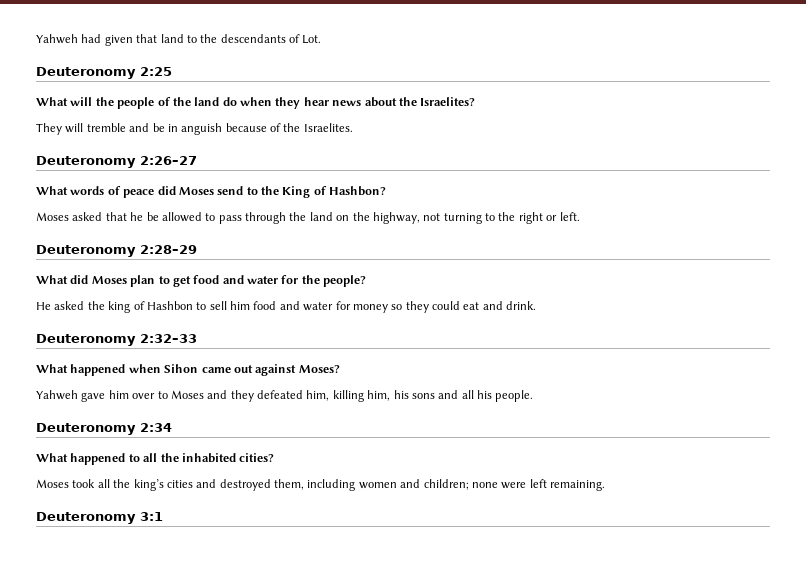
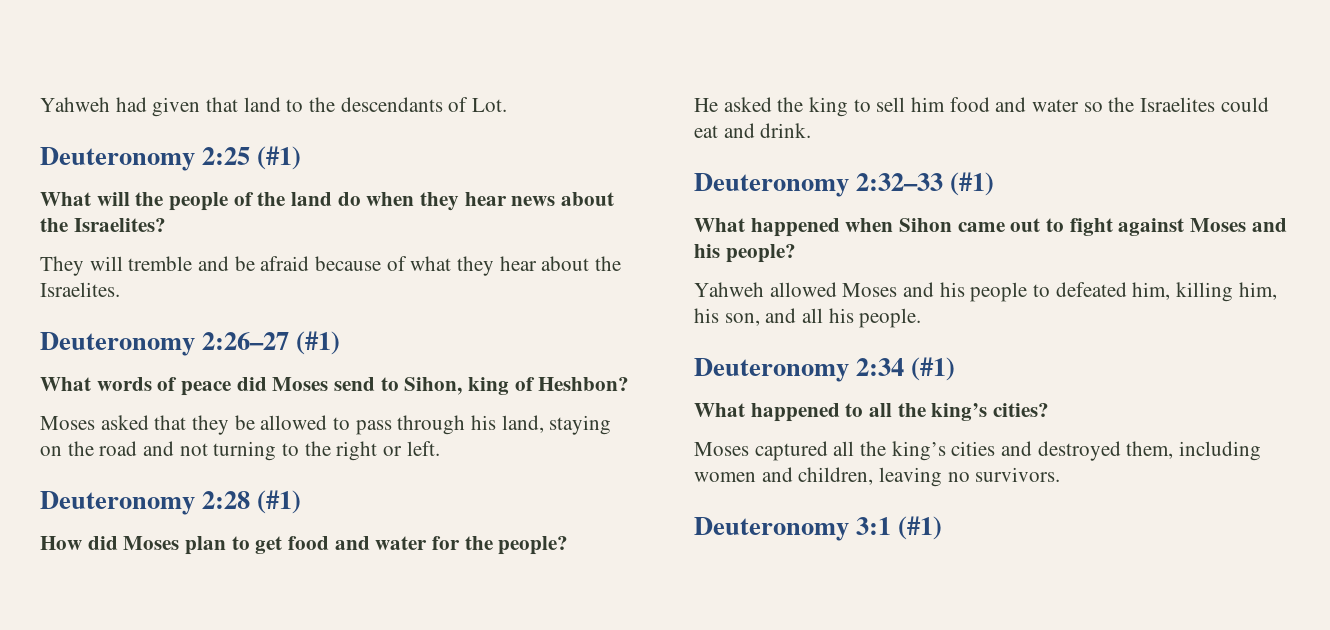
- Deuteronomy 2:25
+ Deuteronomy 2:25 (#1)
- They will tremble and be in anguish because of the Israelites.
+ They will tremble and be afraid because of what they hear about the Israelites.
- Deuteronomy 2:26–27
+ Deuteronomy 2:26–27 (#1)
- What words of peace did Moses send to the King of Hashbon?
+ What words of peace did Moses send to Sihon, king of Heshbon?
- Moses asked that he be allowed to pass through the land on the highway, not turning to the right or left.
+ Moses asked that they be allowed to pass through his land, staying on the road and not turning to the right or left.
- Deuteronomy 2:28–29
- What did Moses plan to get food and water for the people?
+ Deuteronomy 2:28 (#1)
+ How did Moses plan to get food and water for the people?
- He asked the king of Hashbon to sell him food and water for money so they could eat and drink.
+ He asked the king to sell him food and water so the Israelites could eat and drink.
- Deuteronomy 2:32–33
+ Deuteronomy 2:32–33 (#1)
- What happened when Sihon came out against Moses?
- Yahweh gave him over to Moses and they defeated him, killing him, his sons and all his people.
+ What happened when Sihon came out to fight against Moses and his people?
+ Yahweh allowed Moses and his people to defeated him, killing him, his son, and all his people.
- Deuteronomy 2:34
+ Deuteronomy 2:34 (#1)
- What happened to all the inhabited cities?
+ What happened to all the king’s cities?
- Moses took all the king’s cities and destroyed them, including women and children; none were left remaining.
+ Moses captured all the king’s cities and destroyed them, including women and children, leaving no survivors.
- Deuteronomy 3:1
+ Deuteronomy 3:1 (#1)

